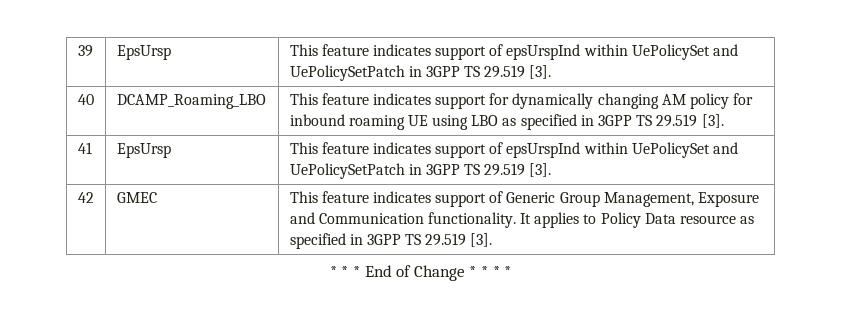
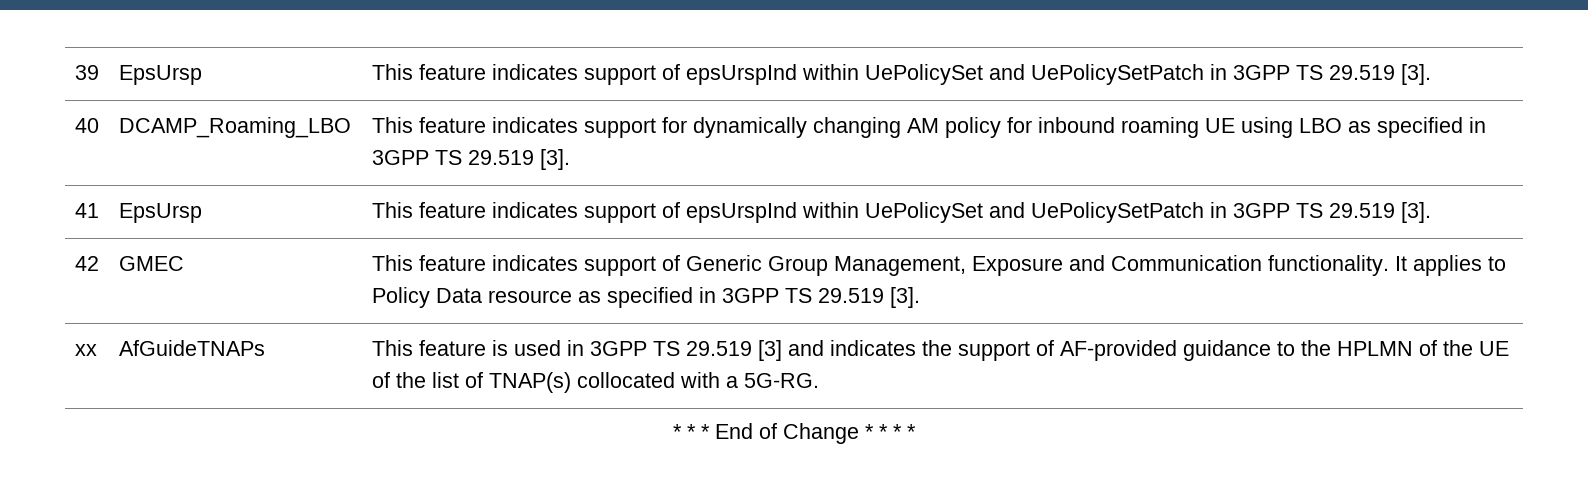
+ xx | AfGuideTNAPs | This feature is used in 3GPP TS 29.519 [3] and indicates the support of AF-provided guidance to the HPLMN of the UE of the list of TNAP(s) collocated with a 5G-RG.

